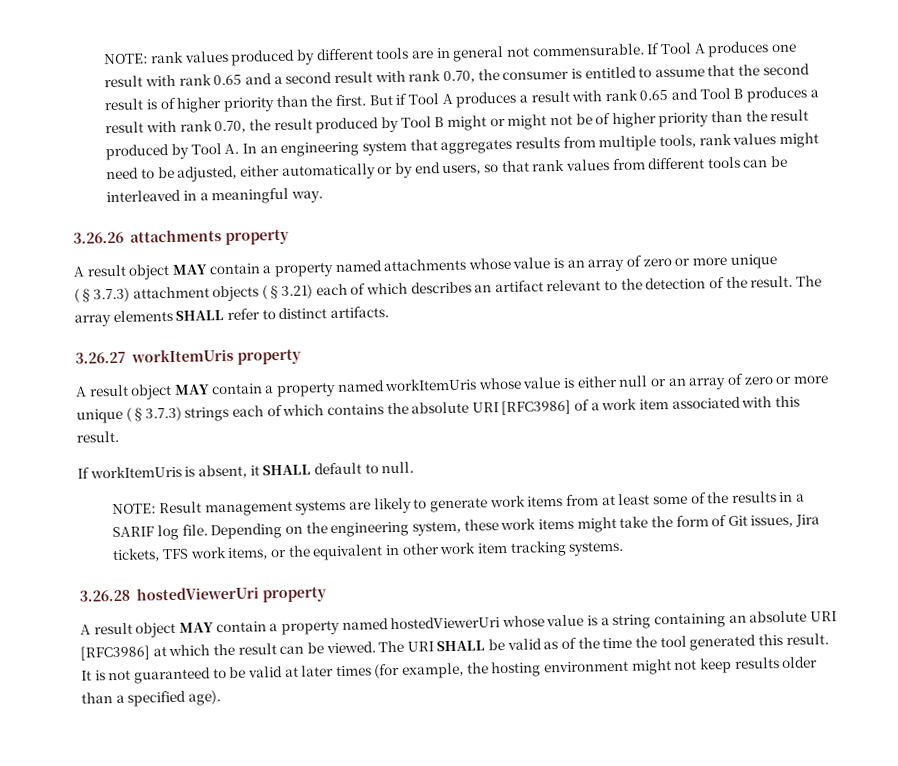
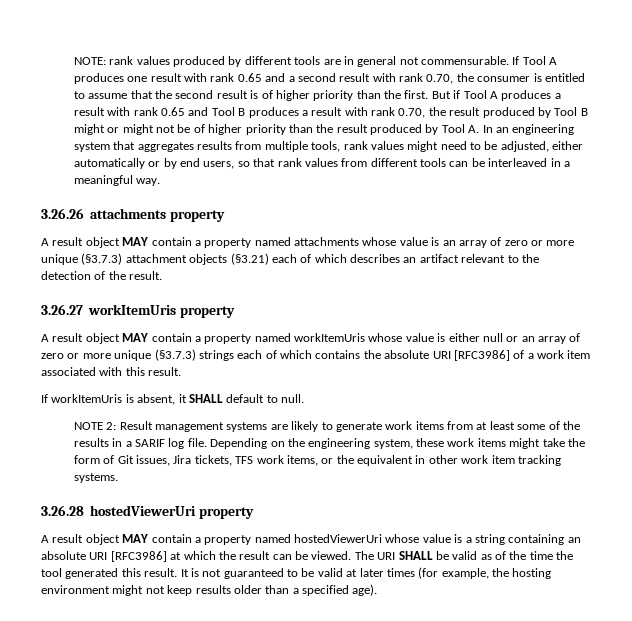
- The array elements SHALL refer to distinct artifacts.
- NOTE: Result management systems are likely to generate work items from at least some of the results in a SARIF log file.
+ NOTE 2: Result management systems are likely to generate work items from at least some of the results in a SARIF log file.

